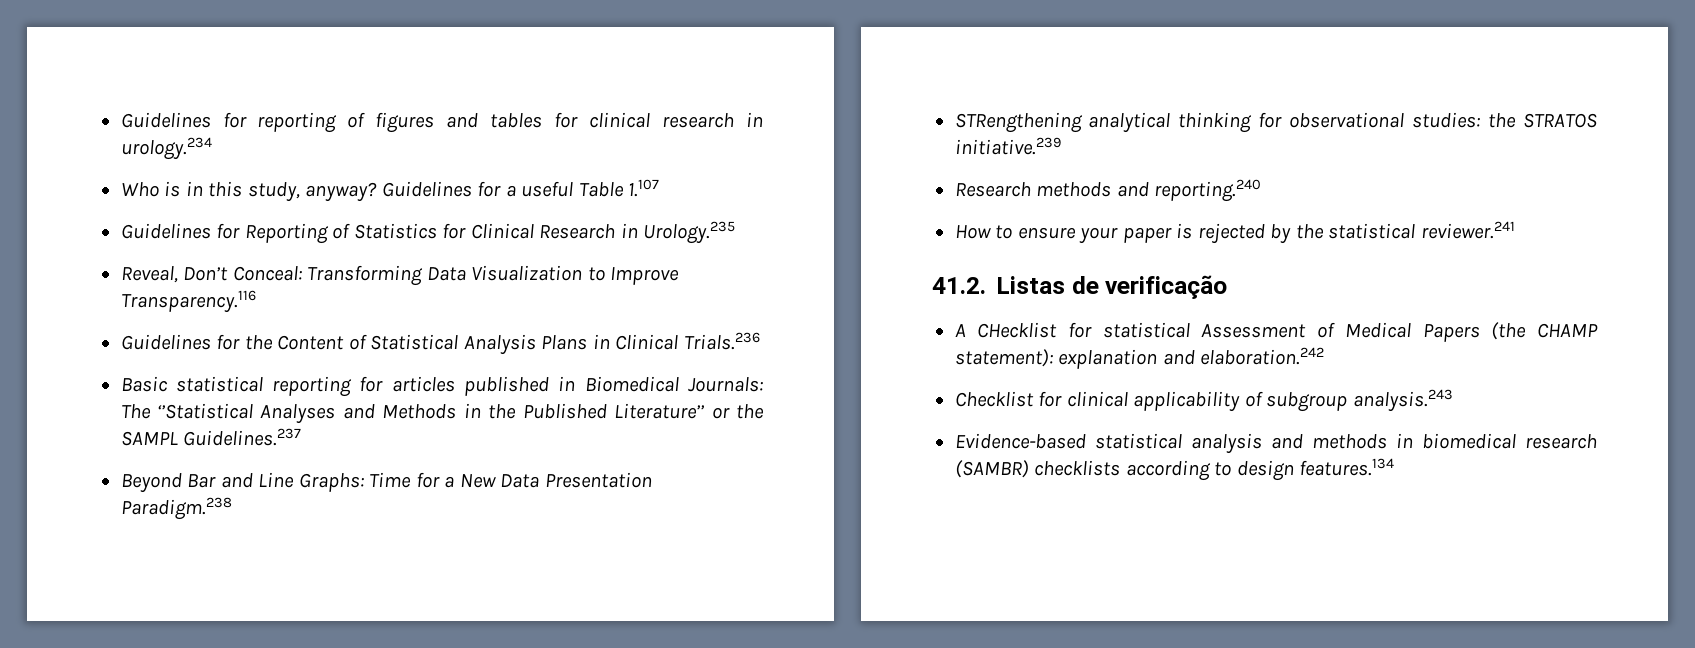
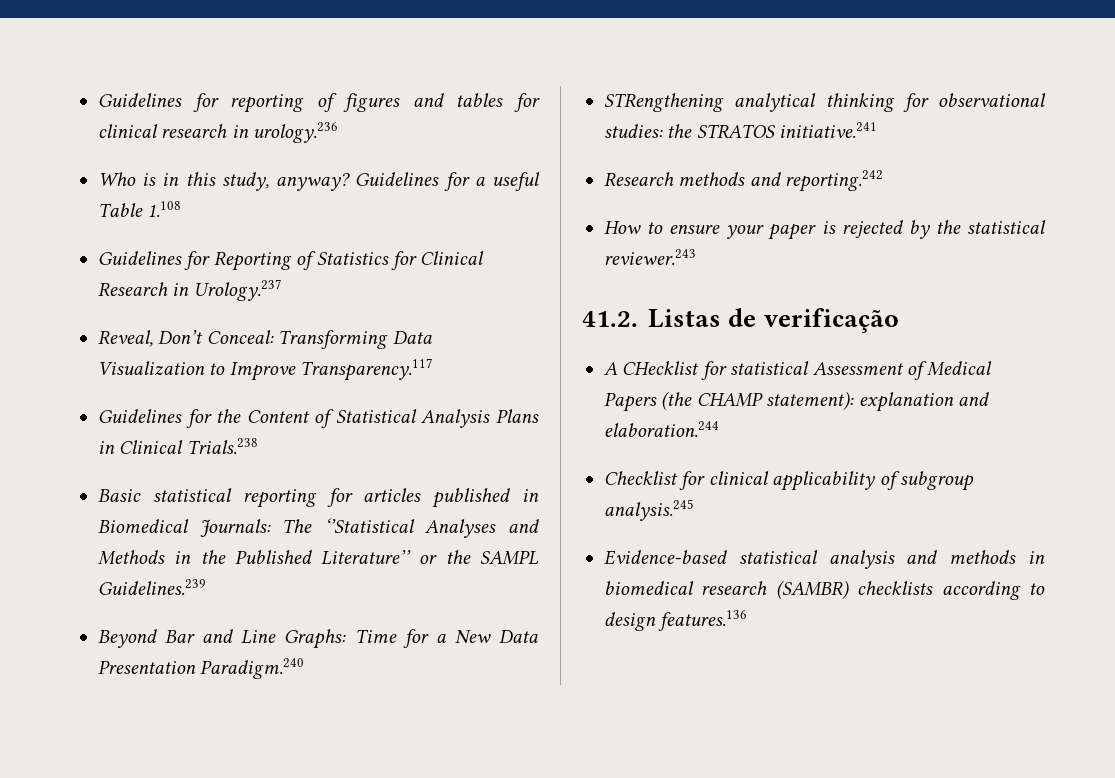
- Guidelines for reporting of figures and tables for clinical research in urology.234
+ Guidelines for reporting of figures and tables for clinical research in urology.236
- Guidelines for a useful Table 1.107
+ Guidelines for a useful Table 1.108
- Guidelines for Reporting of Statistics for Clinical Research in Urology.235
+ Guidelines for Reporting of Statistics for Clinical Research in Urology.237
- Reveal, Don’t Conceal: Transforming Data Visualization to Improve Transparency.116
+ Reveal, Don’t Conceal: Transforming Data Visualization to Improve Transparency.117
- Guidelines for the Content of Statistical Analysis Plans in Clinical Trials.236
+ Guidelines for the Content of Statistical Analysis Plans in Clinical Trials.238
- Basic statistical reporting for articles published in Biomedical Journals: The ‘’Statistical Analyses and Methods in the Published Literature’’ or the SAMPL Guidelines.237
+ Basic statistical reporting for articles published in Biomedical Journals: The ‘’Statistical Analyses and Methods in the Published Literature’’ or the SAMPL Guidelines.239
- Beyond Bar and Line Graphs: Time for a New Data Presentation Paradigm.238
+ Beyond Bar and Line Graphs: Time for a New Data Presentation Paradigm.240
- STRengthening analytical thinking for observational studies: the STRATOS initiative.239
+ STRengthening analytical thinking for observational studies: the STRATOS initiative.241
- Research methods and reporting.240
+ Research methods and reporting.242
- How to ensure your paper is rejected by the statistical reviewer.241
+ How to ensure your paper is rejected by the statistical reviewer.243
- A CHecklist for statistical Assessment of Medical Papers (the CHAMP statement): explanation and elaboration.242
+ A CHecklist for statistical Assessment of Medical Papers (the CHAMP statement): explanation and elaboration.244
- Checklist for clinical applicability of subgroup analysis.243
+ Checklist for clinical applicability of subgroup analysis.245
- Evidence-based statistical analysis and methods in biomedical research (SAMBR) checklists according to design features.134
+ Evidence-based statistical analysis and methods in biomedical research (SAMBR) checklists according to design features.136

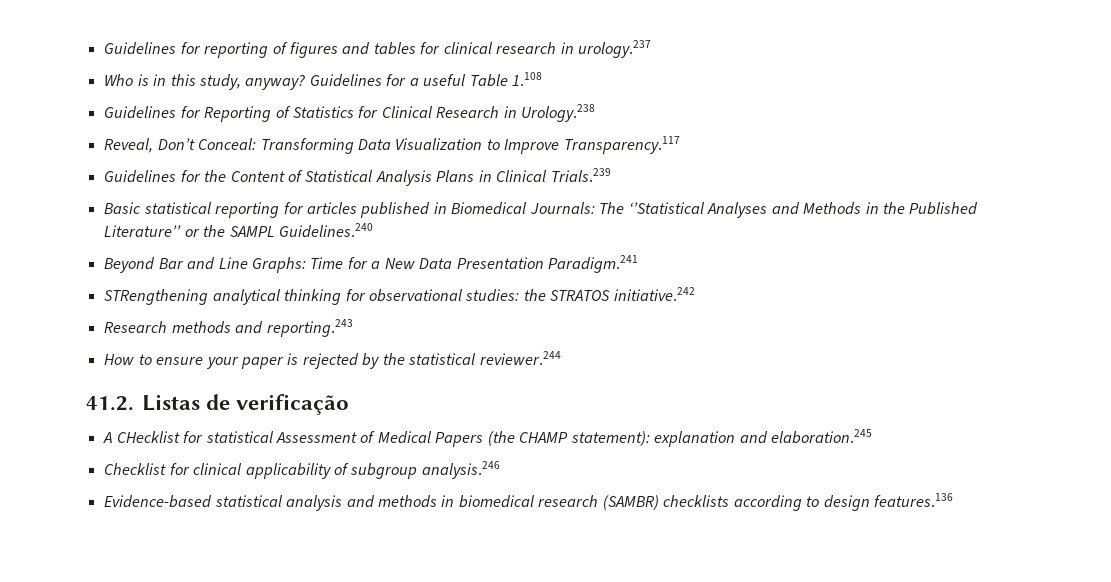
- Guidelines for reporting of figures and tables for clinical research in urology.236
+ Guidelines for reporting of figures and tables for clinical research in urology.237
- Guidelines for Reporting of Statistics for Clinical Research in Urology.237
+ Guidelines for Reporting of Statistics for Clinical Research in Urology.238
- Guidelines for the Content of Statistical Analysis Plans in Clinical Trials.238
+ Guidelines for the Content of Statistical Analysis Plans in Clinical Trials.239
- Basic statistical reporting for articles published in Biomedical Journals: The ‘’Statistical Analyses and Methods in the Published Literature’’ or the SAMPL Guidelines.239
+ Basic statistical reporting for articles published in Biomedical Journals: The ‘’Statistical Analyses and Methods in the Published Literature’’ or the SAMPL Guidelines.240
- Beyond Bar and Line Graphs: Time for a New Data Presentation Paradigm.240
+ Beyond Bar and Line Graphs: Time for a New Data Presentation Paradigm.241
- STRengthening analytical thinking for observational studies: the STRATOS initiative.241
+ STRengthening analytical thinking for observational studies: the STRATOS initiative.242
- Research methods and reporting.242
+ Research methods and reporting.243
- How to ensure your paper is rejected by the statistical reviewer.243
+ How to ensure your paper is rejected by the statistical reviewer.244
- A CHecklist for statistical Assessment of Medical Papers (the CHAMP statement): explanation and elaboration.244
+ A CHecklist for statistical Assessment of Medical Papers (the CHAMP statement): explanation and elaboration.245
- Checklist for clinical applicability of subgroup analysis.245
+ Checklist for clinical applicability of subgroup analysis.246

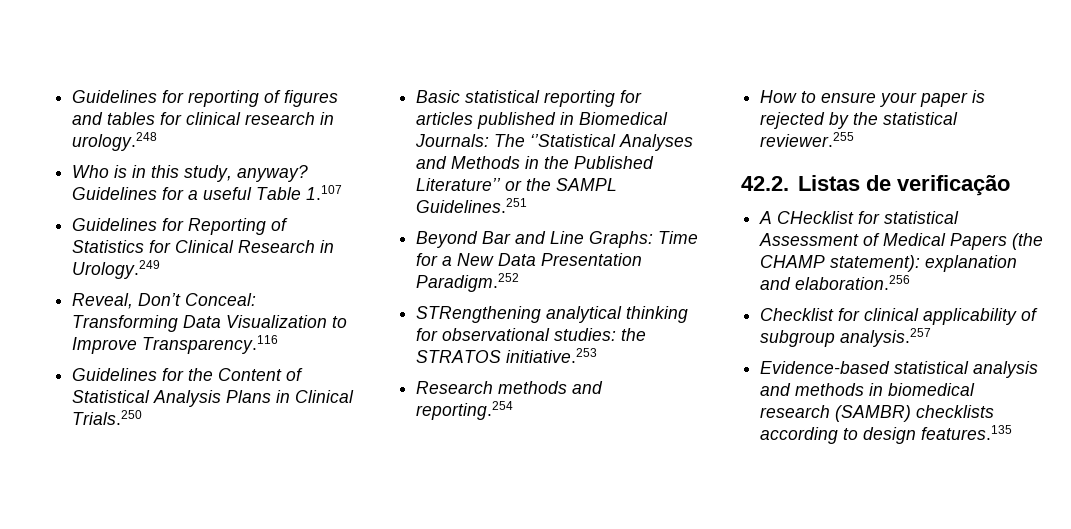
- Guidelines for reporting of figures and tables for clinical research in urology.237
+ Guidelines for reporting of figures and tables for clinical research in urology.248
- Guidelines for a useful Table 1.108
+ Guidelines for a useful Table 1.107
- Guidelines for Reporting of Statistics for Clinical Research in Urology.238
+ Guidelines for Reporting of Statistics for Clinical Research in Urology.249
- Reveal, Don’t Conceal: Transforming Data Visualization to Improve Transparency.117
+ Reveal, Don’t Conceal: Transforming Data Visualization to Improve Transparency.116
- Guidelines for the Content of Statistical Analysis Plans in Clinical Trials.239
+ Guidelines for the Content of Statistical Analysis Plans in Clinical Trials.250
- Basic statistical reporting for articles published in Biomedical Journals: The ‘’Statistical Analyses and Methods in the Published Literature’’ or the SAMPL Guidelines.240
+ Basic statistical reporting for articles published in Biomedical Journals: The ‘’Statistical Analyses and Methods in the Published Literature’’ or the SAMPL Guidelines.251
- Beyond Bar and Line Graphs: Time for a New Data Presentation Paradigm.241
+ Beyond Bar and Line Graphs: Time for a New Data Presentation Paradigm.252
- STRengthening analytical thinking for observational studies: the STRATOS initiative.242
+ STRengthening analytical thinking for observational studies: the STRATOS initiative.253
- Research methods and reporting.243
+ Research methods and reporting.254
- How to ensure your paper is rejected by the statistical reviewer.244
- 41.2. Listas de verificação
+ How to ensure your paper is rejected by the statistical reviewer.255
+ 42.2. Listas de verificação
- A CHecklist for statistical Assessment of Medical Papers (the CHAMP statement): explanation and elaboration.245
+ A CHecklist for statistical Assessment of Medical Papers (the CHAMP statement): explanation and elaboration.256
- Checklist for clinical applicability of subgroup analysis.246
+ Checklist for clinical applicability of subgroup analysis.257
- Evidence-based statistical analysis and methods in biomedical research (SAMBR) checklists according to design features.136
+ Evidence-based statistical analysis and methods in biomedical research (SAMBR) checklists according to design features.135

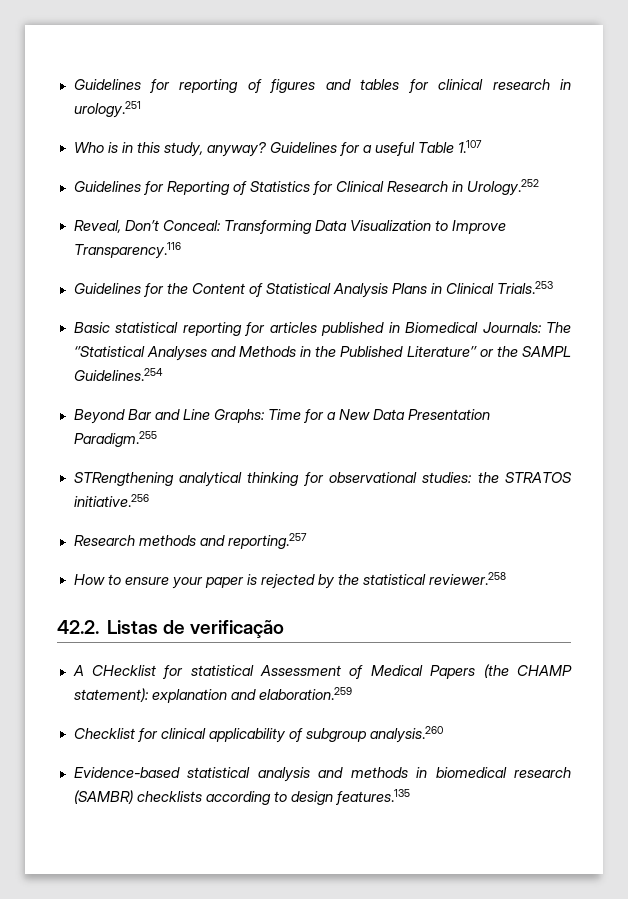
- Guidelines for reporting of figures and tables for clinical research in urology.248
+ Guidelines for reporting of figures and tables for clinical research in urology.251
- Guidelines for Reporting of Statistics for Clinical Research in Urology.249
+ Guidelines for Reporting of Statistics for Clinical Research in Urology.252
- Guidelines for the Content of Statistical Analysis Plans in Clinical Trials.250
+ Guidelines for the Content of Statistical Analysis Plans in Clinical Trials.253
- Basic statistical reporting for articles published in Biomedical Journals: The ‘’Statistical Analyses and Methods in the Published Literature’’ or the SAMPL Guidelines.251
+ Basic statistical reporting for articles published in Biomedical Journals: The ‘’Statistical Analyses and Methods in the Published Literature’’ or the SAMPL Guidelines.254
- Beyond Bar and Line Graphs: Time for a New Data Presentation Paradigm.252
+ Beyond Bar and Line Graphs: Time for a New Data Presentation Paradigm.255
- STRengthening analytical thinking for observational studies: the STRATOS initiative.253
+ STRengthening analytical thinking for observational studies: the STRATOS initiative.256
- Research methods and reporting.254
+ Research methods and reporting.257
- How to ensure your paper is rejected by the statistical reviewer.255
+ How to ensure your paper is rejected by the statistical reviewer.258
- A CHecklist for statistical Assessment of Medical Papers (the CHAMP statement): explanation and elaboration.256
+ A CHecklist for statistical Assessment of Medical Papers (the CHAMP statement): explanation and elaboration.259
- Checklist for clinical applicability of subgroup analysis.257
+ Checklist for clinical applicability of subgroup analysis.260

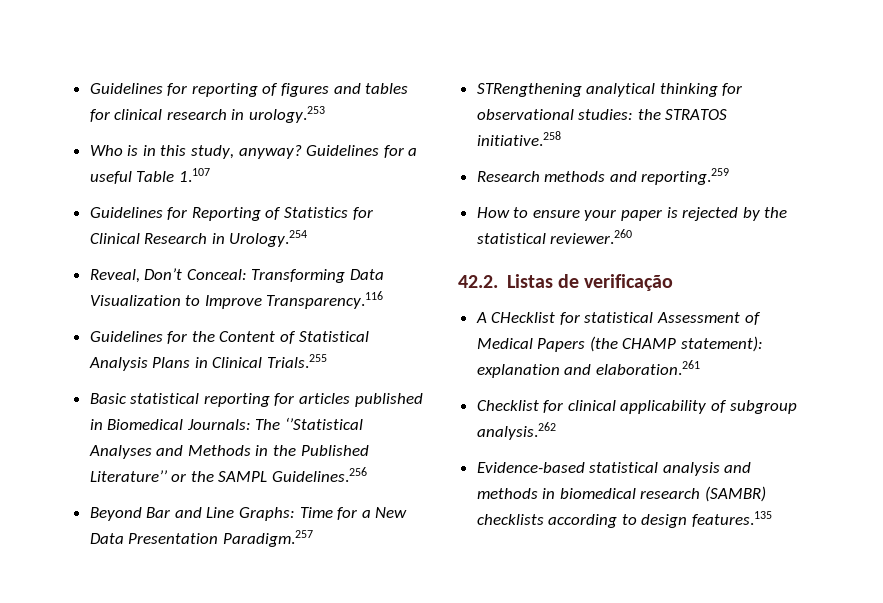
- Guidelines for reporting of figures and tables for clinical research in urology.251
+ Guidelines for reporting of figures and tables for clinical research in urology.253
- Guidelines for Reporting of Statistics for Clinical Research in Urology.252
+ Guidelines for Reporting of Statistics for Clinical Research in Urology.254
- Guidelines for the Content of Statistical Analysis Plans in Clinical Trials.253
+ Guidelines for the Content of Statistical Analysis Plans in Clinical Trials.255
- Basic statistical reporting for articles published in Biomedical Journals: The ‘’Statistical Analyses and Methods in the Published Literature’’ or the SAMPL Guidelines.254
+ Basic statistical reporting for articles published in Biomedical Journals: The ‘’Statistical Analyses and Methods in the Published Literature’’ or the SAMPL Guidelines.256
- Beyond Bar and Line Graphs: Time for a New Data Presentation Paradigm.255
+ Beyond Bar and Line Graphs: Time for a New Data Presentation Paradigm.257
- STRengthening analytical thinking for observational studies: the STRATOS initiative.256
+ STRengthening analytical thinking for observational studies: the STRATOS initiative.258
- Research methods and reporting.257
+ Research methods and reporting.259
- How to ensure your paper is rejected by the statistical reviewer.258
+ How to ensure your paper is rejected by the statistical reviewer.260
- A CHecklist for statistical Assessment of Medical Papers (the CHAMP statement): explanation and elaboration.259
+ A CHecklist for statistical Assessment of Medical Papers (the CHAMP statement): explanation and elaboration.261
- Checklist for clinical applicability of subgroup analysis.260
+ Checklist for clinical applicability of subgroup analysis.262

